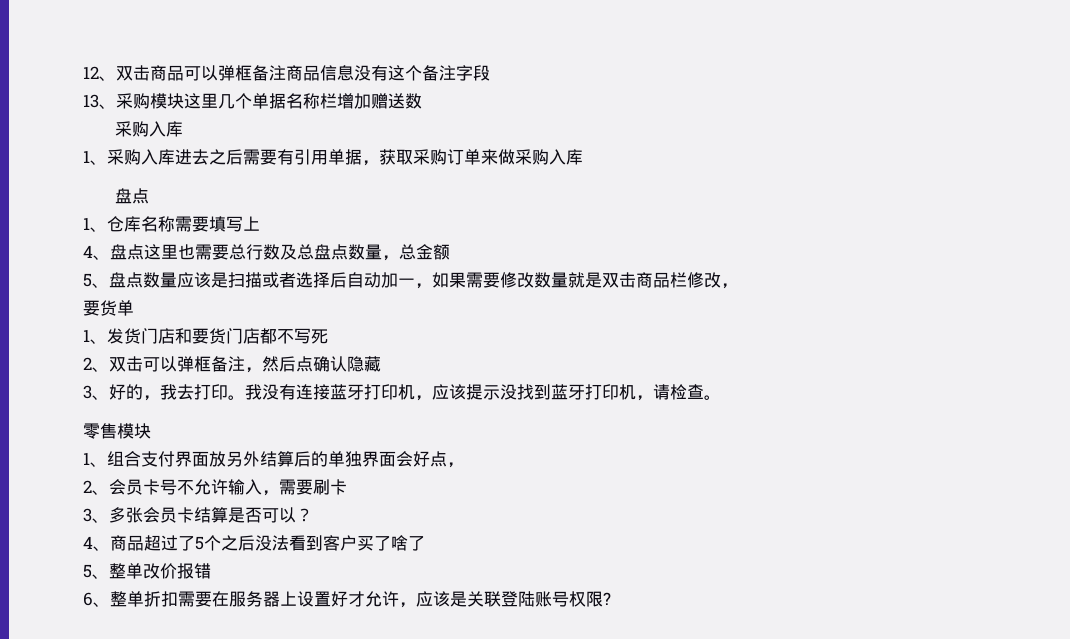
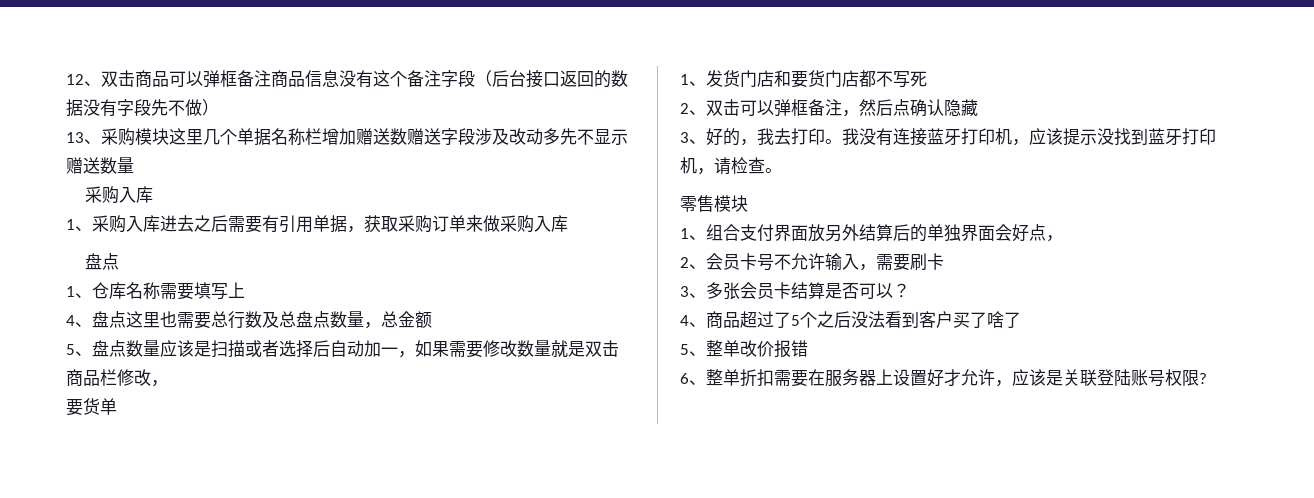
- 12、双击商品可以弹框备注商品信息没有这个备注字段
+ 12、双击商品可以弹框备注商品信息没有这个备注字段（后台接口返回的数据没有字段先不做）
- 13、采购模块这里几个单据名称栏增加赠送数
+ 13、采购模块这里几个单据名称栏增加赠送数赠送字段涉及改动多先不显示赠送数量

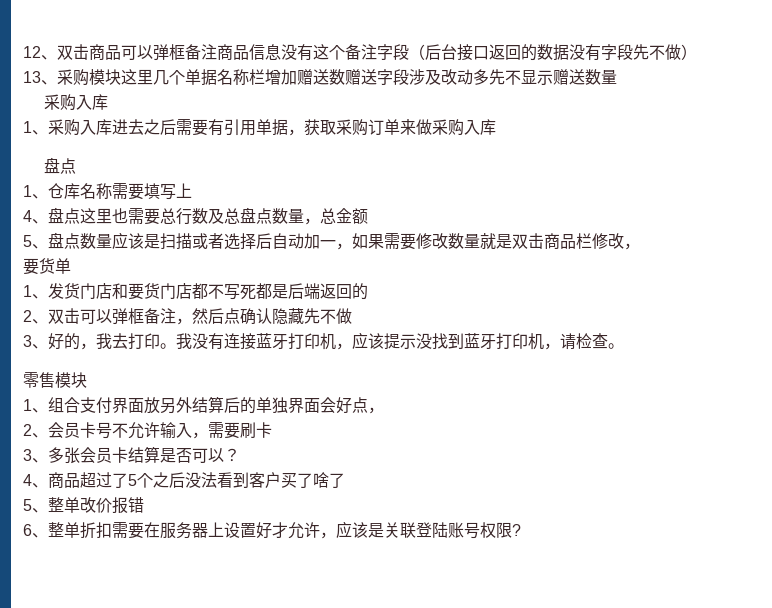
- 1、发货门店和要货门店都不写死
+ 1、发货门店和要货门店都不写死都是后端返回的
- 2、双击可以弹框备注，然后点确认隐藏
+ 2、双击可以弹框备注，然后点确认隐藏先不做

